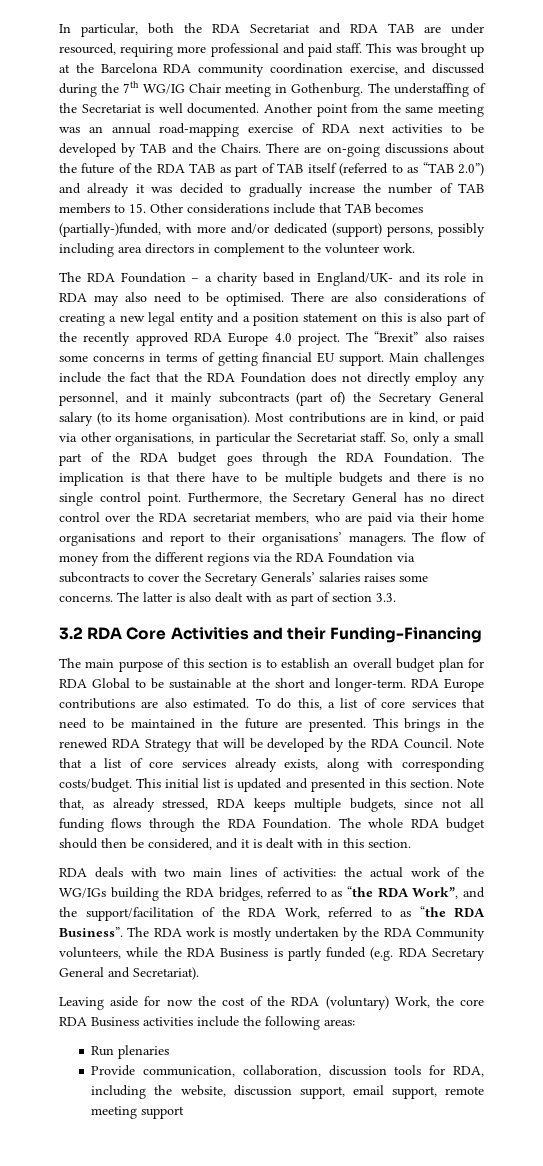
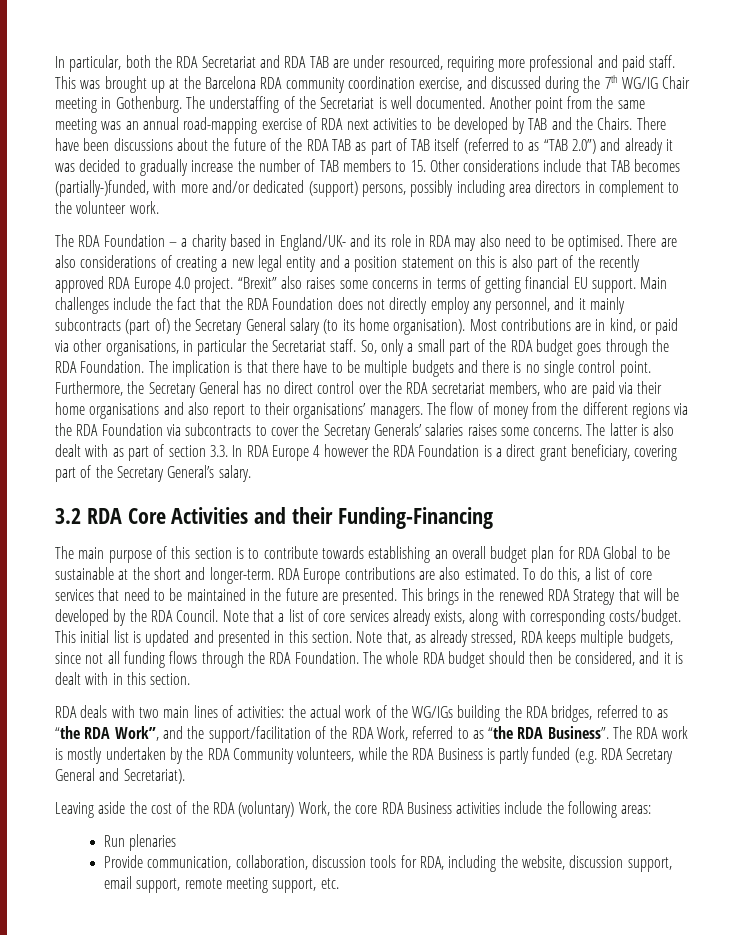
- There are on-going discussions about the future of the RDA TAB as part of TAB itself (referred to as “TAB 2.0”) and already it was decided to gradually increase the number of TAB members to 15. Other considerations include that TAB becomes (partially-)funded, with more and/or dedicated (support) persons, possibly including area directors in complement to the volunteer work.
+ There have been discussions about the future of the RDA TAB as part of TAB itself (referred to as “TAB 2.0”) and already it was decided to gradually increase the number of TAB members to 15. Other considerations include that TAB becomes (partially-)funded, with more and/or dedicated (support) persons, possibly including area directors in complement to the volunteer work.
- The “Brexit” also raises some concerns in terms of getting financial EU support.
+ “Brexit” also raises some concerns in terms of getting financial EU support.
- Furthermore, the Secretary General has no direct control over the RDA secretariat members, who are paid via their home organisations and report to their organisations’ managers.
+ Furthermore, the Secretary General has no direct control over the RDA secretariat members, who are paid via their home organisations and also report to their organisations’ managers.
- The latter is also dealt with as part of section 3.3.
+ The latter is also dealt with as part of section 3.3. In RDA Europe 4 however the RDA Foundation is a direct grant beneficiary, covering part of the Secretary General’s salary.
- The main purpose of this section is to establish an overall budget plan for RDA Global to be sustainable at the short and longer-term.
+ The main purpose of this section is to contribute towards establishing an overall budget plan for RDA Global to be sustainable at the short and longer-term.
- Leaving aside for now the cost of the RDA (voluntary) Work, the core RDA Business activities include the following areas:
+ Leaving aside the cost of the RDA (voluntary) Work, the core RDA Business activities include the following areas:
- Provide communication, collaboration, discussion tools for RDA, including the website, discussion support, email support, remote meeting support
+ Provide communication, collaboration, discussion tools for RDA, including the website, discussion support, email support, remote meeting support, etc.

